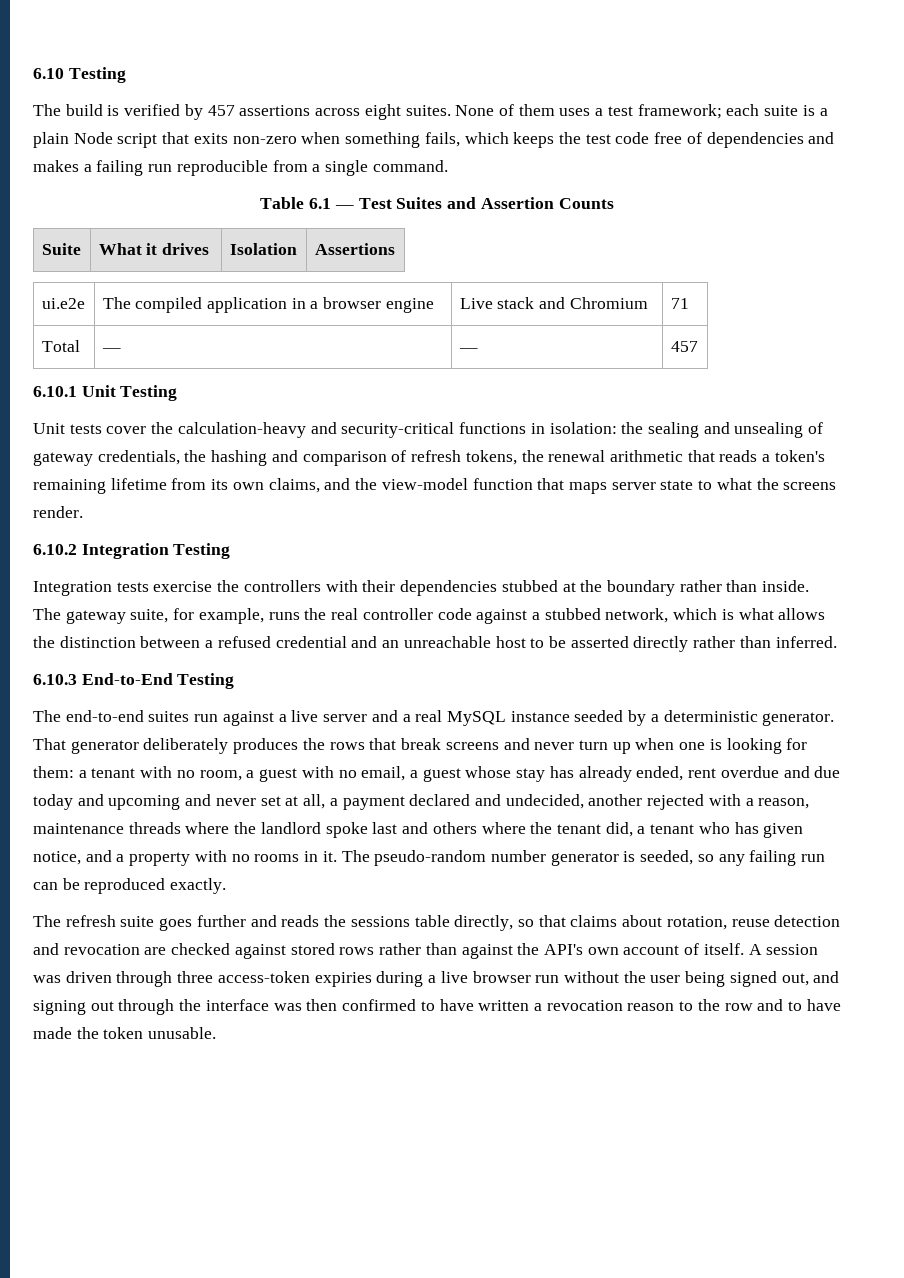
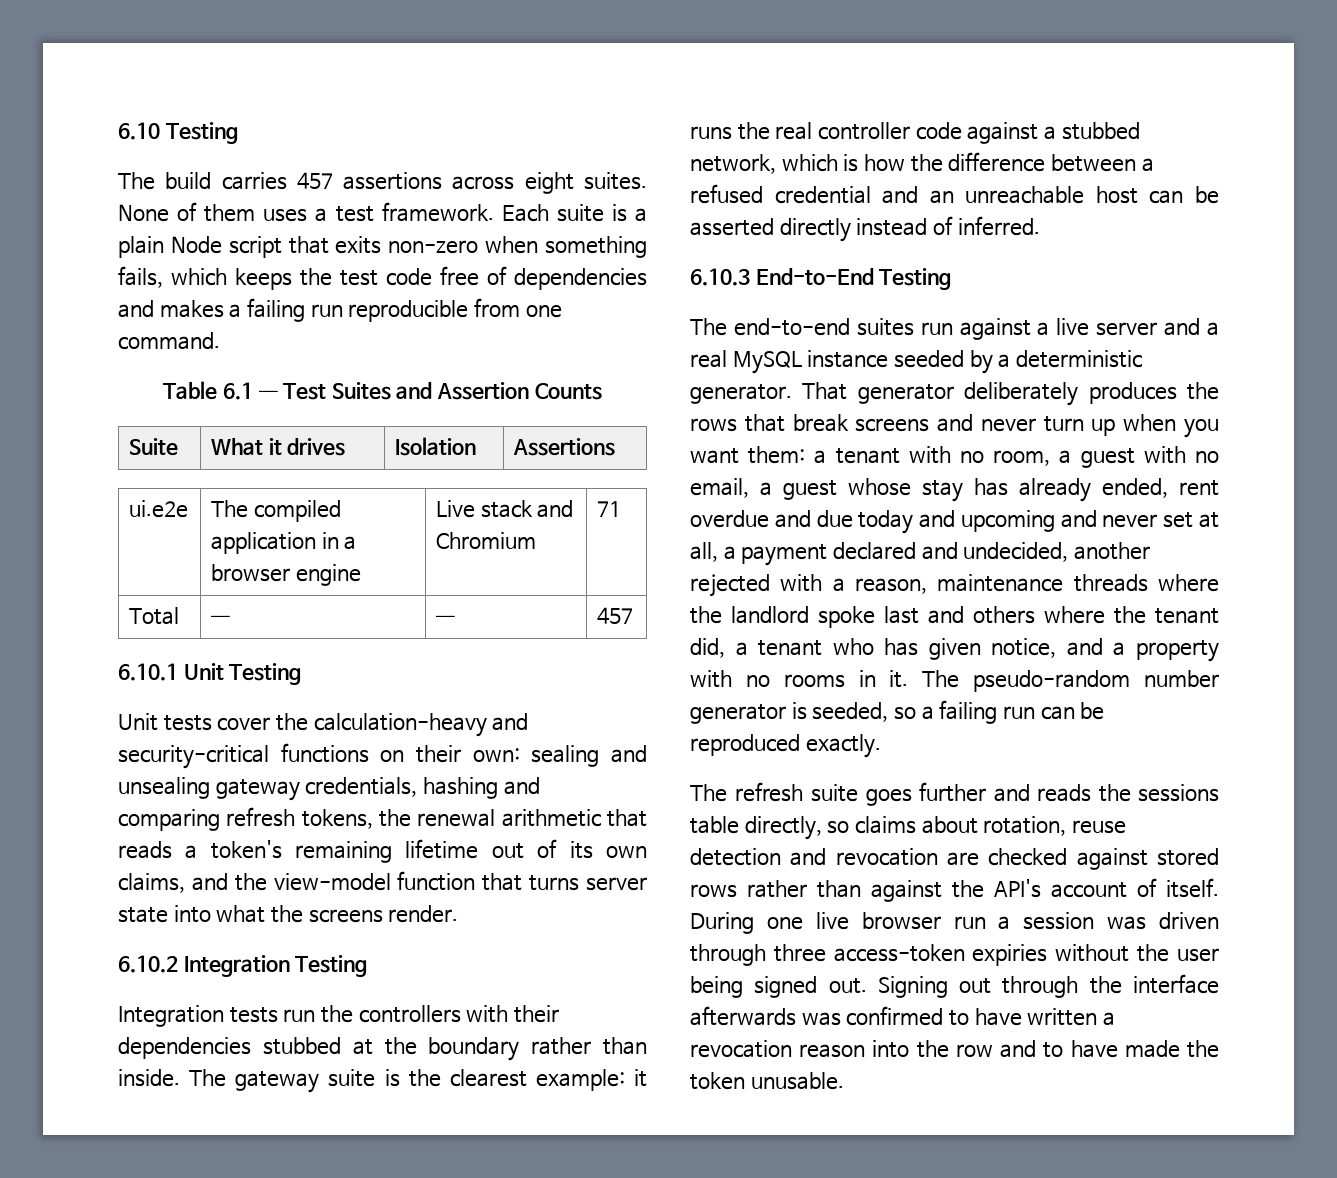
- The build is verified by 457 assertions across eight suites.
+ The build carries 457 assertions across eight suites.
- None of them uses a test framework; each suite is a plain Node script that exits non-zero when something fails, which keeps the test code free of dependencies and makes a failing run reproducible from a single command.
+ None of them uses a test framework. Each suite is a plain Node script that exits non-zero when something fails, which keeps the test code free of dependencies and makes a failing run reproducible from one command.
- Unit tests cover the calculation-heavy and security-critical functions in isolation: the sealing and unsealing of gateway credentials, the hashing and comparison of refresh tokens, the renewal arithmetic that reads a token's remaining lifetime from its own claims, and the view-model function that maps server state to what the screens render.
+ Unit tests cover the calculation-heavy and security-critical functions on their own: sealing and unsealing gateway credentials, hashing and comparing refresh tokens, the renewal arithmetic that reads a token's remaining lifetime out of its own claims, and the view-model function that turns server state into what the screens render.
- Integration tests exercise the controllers with their dependencies stubbed at the boundary rather than inside.
+ Integration tests run the controllers with their dependencies stubbed at the boundary rather than inside.
- The gateway suite, for example, runs the real controller code against a stubbed network, which is what allows the distinction between a refused credential and an unreachable host to be asserted directly rather than inferred.
+ The gateway suite is the clearest example: it runs the real controller code against a stubbed network, which is how the difference between a refused credential and an unreachable host can be asserted directly instead of inferred.
- That generator deliberately produces the rows that break screens and never turn up when one is looking for them:
+ That generator deliberately produces the rows that break screens and never turn up when you want them:
- The pseudo-random number generator is seeded, so any failing run can be reproduced exactly.
+ The pseudo-random number generator is seeded, so a failing run can be reproduced exactly.
- The refresh suite goes further and reads the sessions table directly, so that claims about rotation, reuse detection and revocation are checked against stored rows rather than against the API's own account of itself.
+ The refresh suite goes further and reads the sessions table directly, so claims about rotation, reuse detection and revocation are checked against stored rows rather than against the API's account of itself.
- A session was driven through three access-token expiries during a live browser run without the user being signed out, and signing out through the interface was then confirmed to have written a revocation reason to the row and to have made the token unusable.
+ During one live browser run a session was driven through three access-token expiries without the user being signed out. Signing out through the interface afterwards was confirmed to have written a revocation reason into the row and to have made the token unusable.

